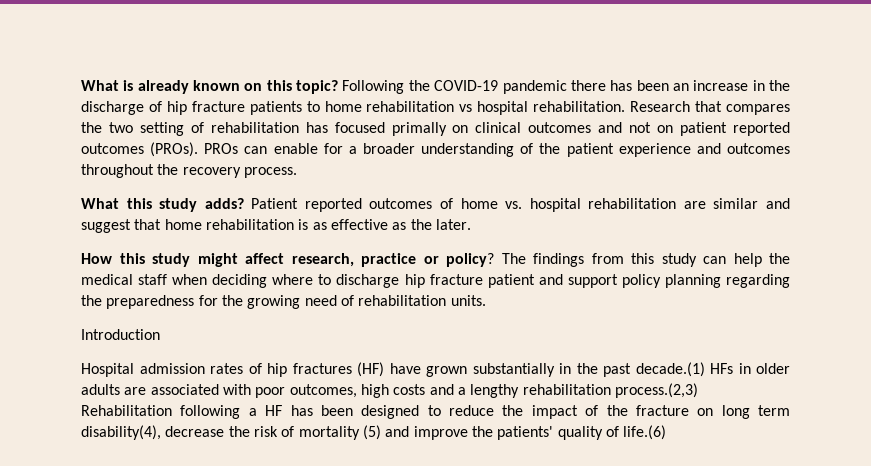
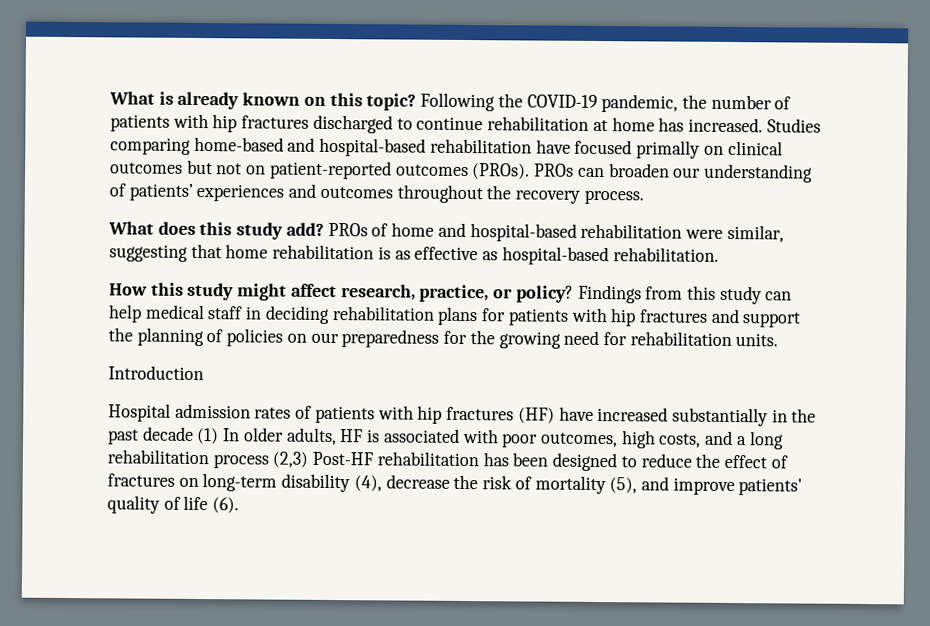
- Following the COVID-19 pandemic there has been an increase in the discharge of hip fracture patients to home rehabilitation vs hospital rehabilitation. Research that compares the two setting of rehabilitation has focused primally on clinical outcomes and not on patient reported outcomes (PROs).
+ Following the COVID-19 pandemic, the number of patients with hip fractures discharged to continue rehabilitation at home has increased. Studies comparing home-based and hospital-based rehabilitation have focused primally on clinical outcomes but not on patient-reported outcomes (PROs).
- PROs can enable for a broader understanding of the patient experience and outcomes throughout the recovery process.
+ PROs can broaden our understanding of patients’ experiences and outcomes throughout the recovery process.
- What this study adds? Patient reported outcomes of home vs. hospital rehabilitation are similar and suggest that home rehabilitation is as effective as the later.
+ What does this study add? PROs of home and hospital-based rehabilitation were similar, suggesting that home rehabilitation is as effective as hospital-based rehabilitation.
- How this study might affect research, practice or policy?
+ How this study might affect research, practice, or policy?
- The findings from this study can help the medical staff when deciding where to discharge hip fracture patient and support policy planning regarding the preparedness for the growing need of rehabilitation units.
+ Findings from this study can help medical staff in deciding rehabilitation plans for patients with hip fractures and support the planning of policies on our preparedness for the growing need for rehabilitation units.
- Hospital admission rates of hip fractures (HF) have grown substantially in the past decade.(1) HFs in older adults are associated with poor outcomes, high costs and a lengthy rehabilitation process.(2,3) Rehabilitation following a HF has been designed to reduce the impact of the fracture on long term disability(4), decrease the risk of mortality (5) and improve the patients' quality of life.(6)
+ Hospital admission rates of patients with hip fractures (HF) have increased substantially in the past decade (1) In older adults, HF is associated with poor outcomes, high costs, and a long rehabilitation process (2,3) Post-HF rehabilitation has been designed to reduce the effect of fractures on long-term disability (4), decrease the risk of mortality (5), and improve patients' quality of life (6).

